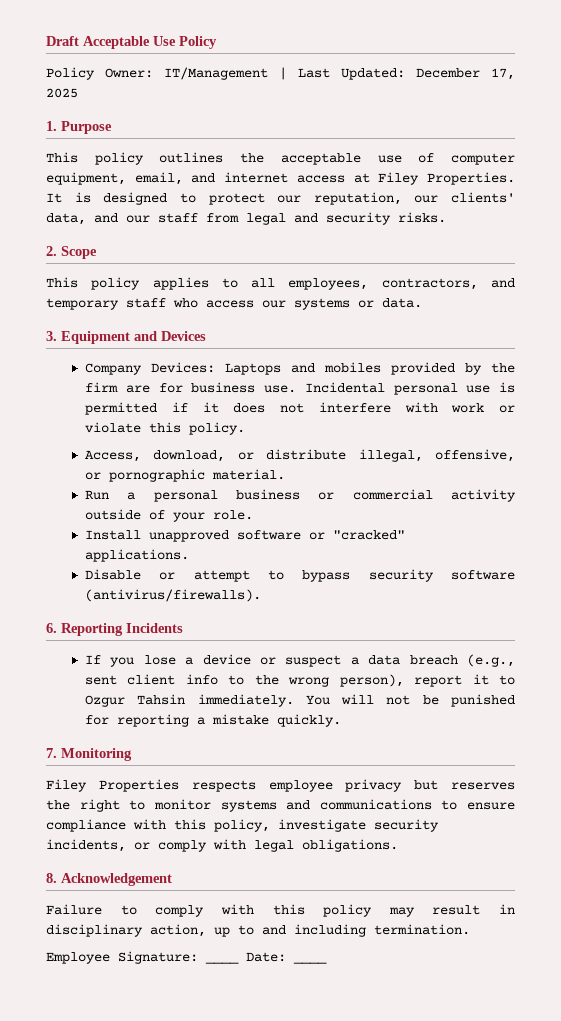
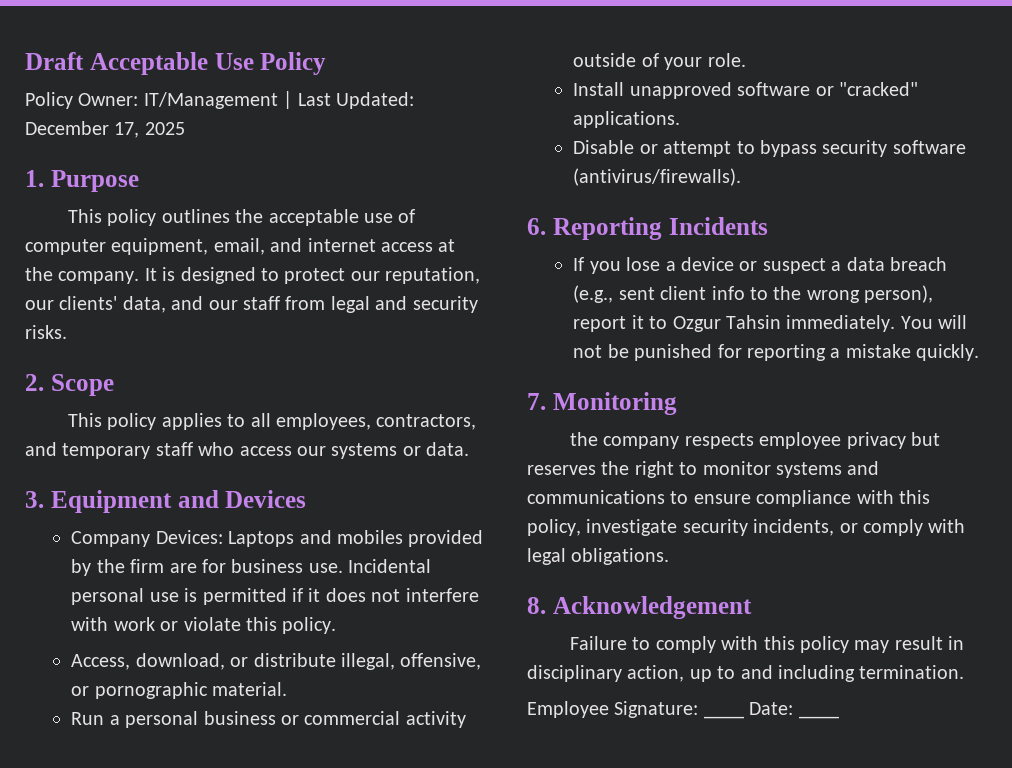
- This policy outlines the acceptable use of computer equipment, email, and internet access at Filey Properties.
+ This policy outlines the acceptable use of computer equipment, email, and internet access at the company.
- Filey Properties respects employee privacy but reserves the right to monitor systems and communications to ensure compliance with this policy, investigate security incidents, or comply with legal obligations.
+ the company respects employee privacy but reserves the right to monitor systems and communications to ensure compliance with this policy, investigate security incidents, or comply with legal obligations.

